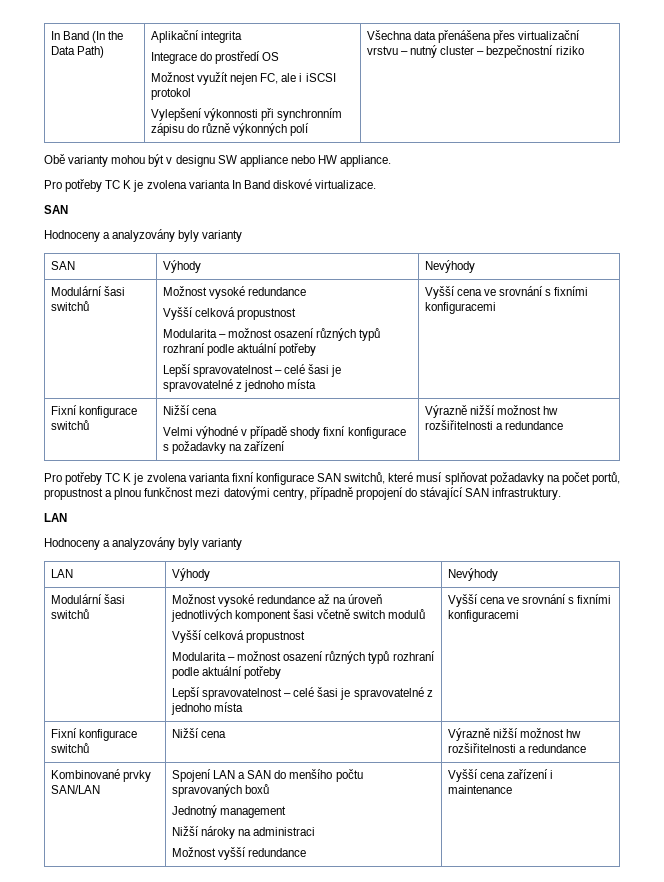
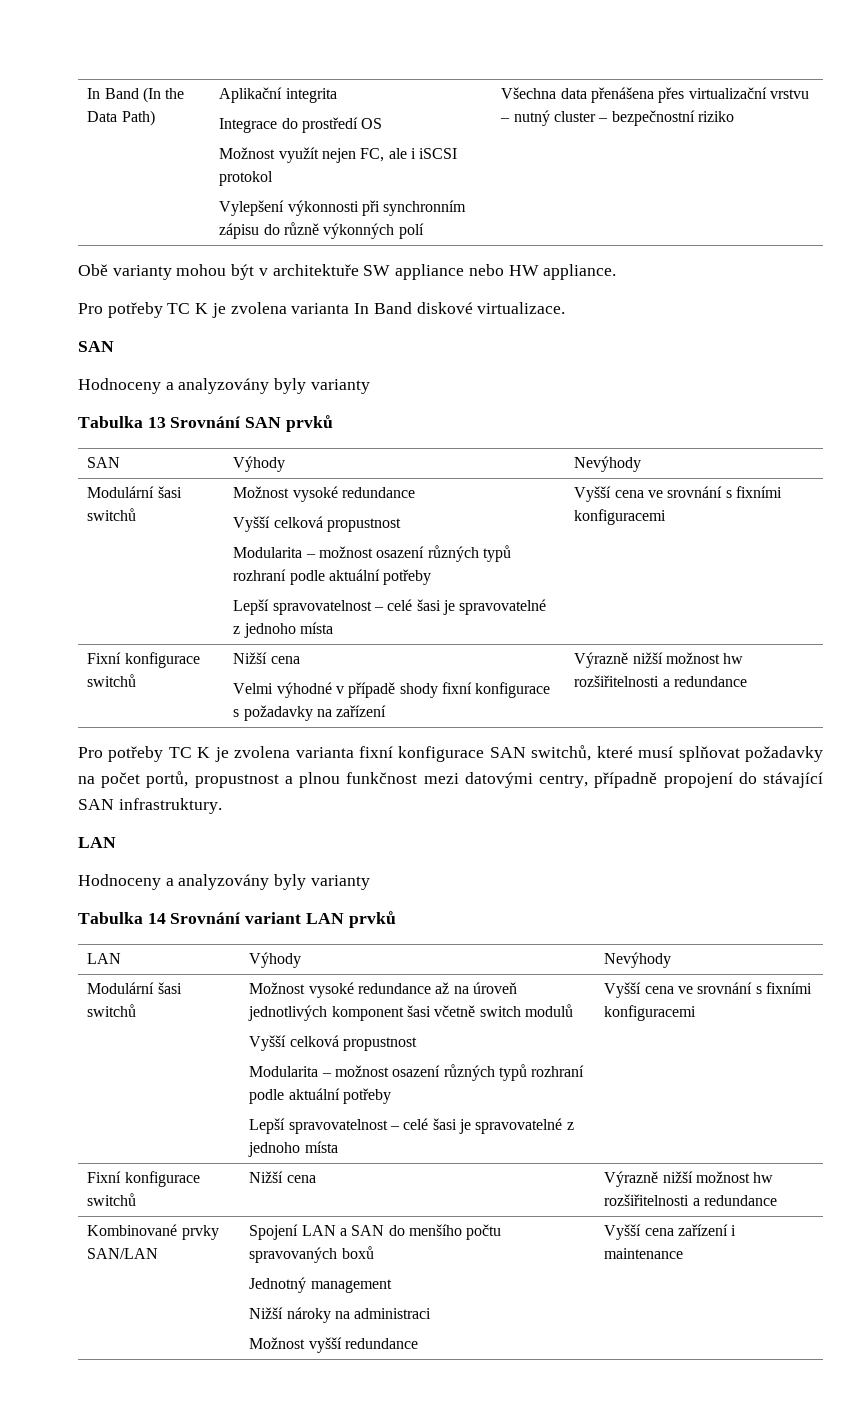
- Obě varianty mohou být v designu SW appliance nebo HW appliance.
+ Obě varianty mohou být v architektuře SW appliance nebo HW appliance.
+ Tabulka 13 Srovnání SAN prvků
+ Tabulka 14 Srovnání variant LAN prvků

